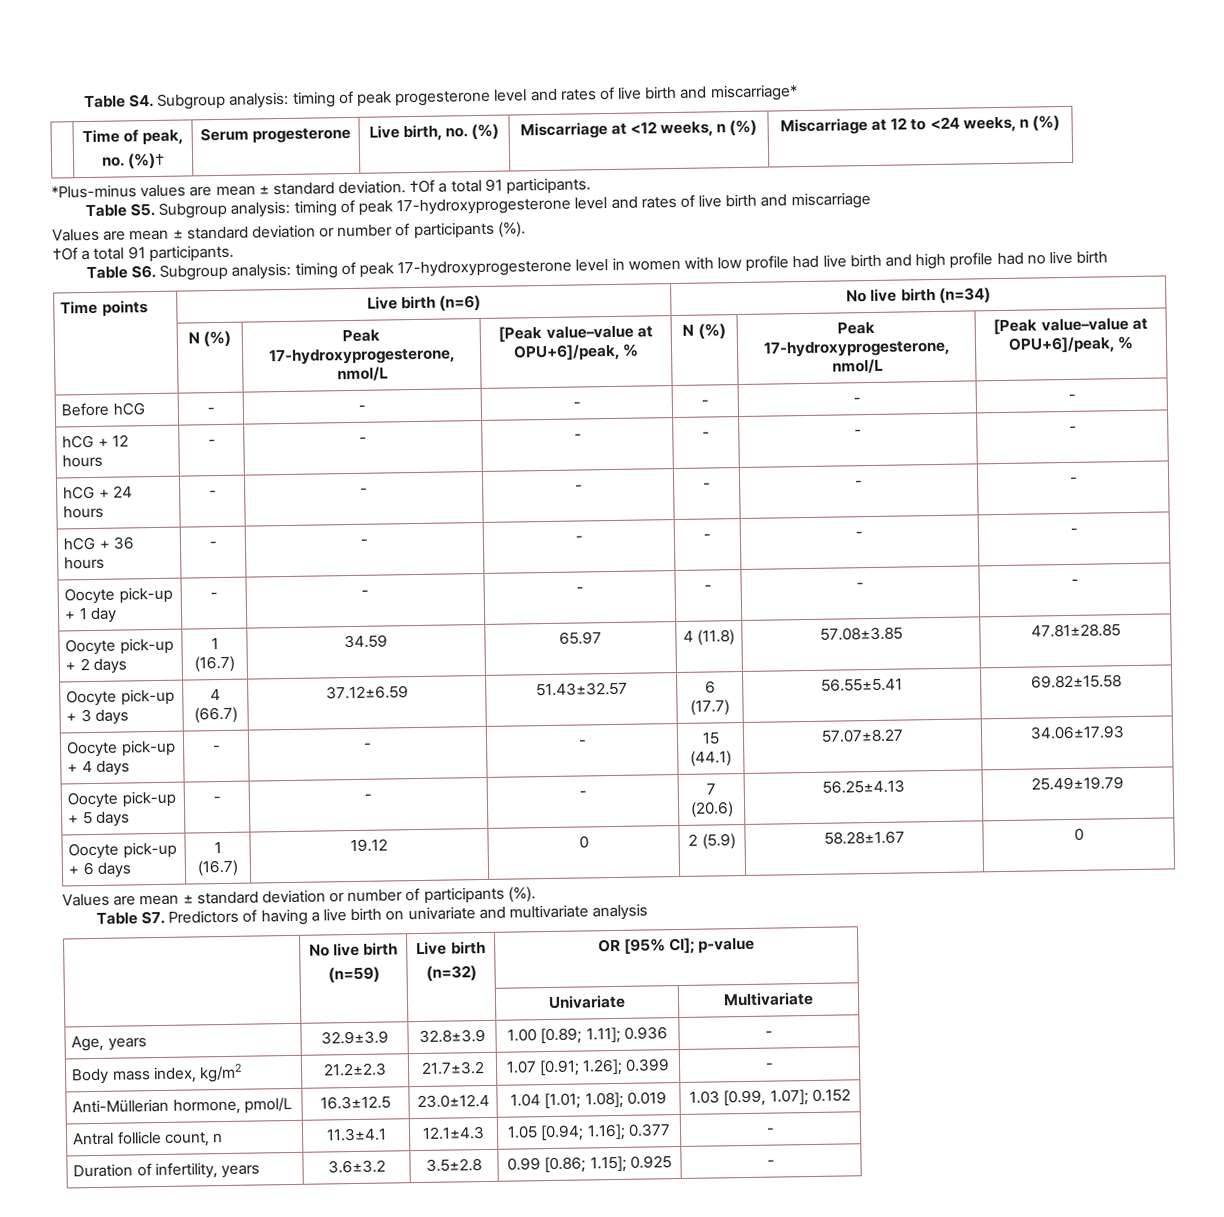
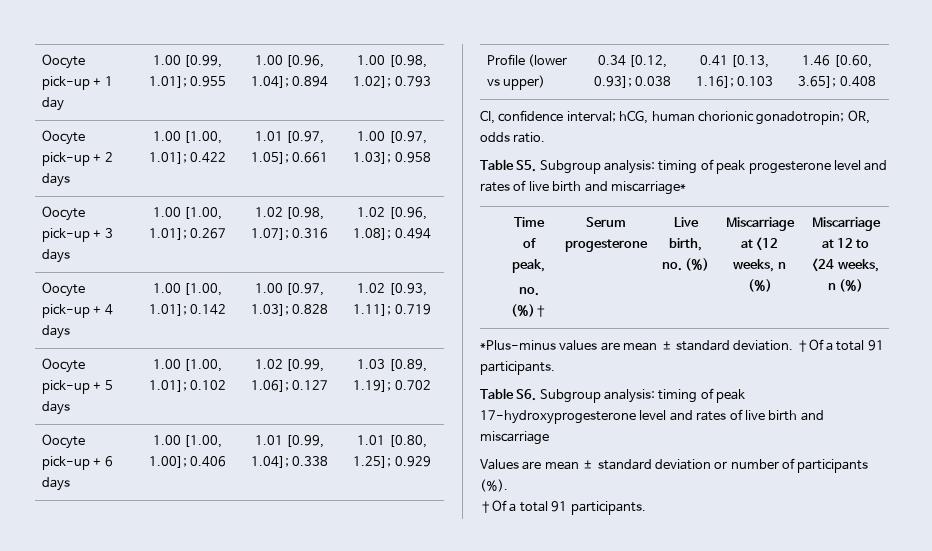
- Table S4. Subgroup analysis: timing of peak progesterone level and rates of live birth and miscarriage*
+ Oocyte pick-up + 1 day | 1.00 [0.99, 1.01]; 0.955 | 1.00 [0.96, 1.04]; 0.894 | 1.00 [0.98, 1.02]; 0.793
+ Oocyte pick-up + 2 days | 1.00 [1.00, 1.01]; 0.422 | 1.01 [0.97, 1.05]; 0.661 | 1.00 [0.97, 1.03]; 0.958
+ Oocyte pick-up + 3 days | 1.00 [1.00, 1.01]; 0.267 | 1.02 [0.98, 1.07]; 0.316 | 1.02 [0.96, 1.08]; 0.494
+ Oocyte pick-up + 4 days | 1.00 [1.00, 1.01]; 0.142 | 1.00 [0.97, 1.03]; 0.828 | 1.02 [0.93, 1.11]; 0.719
+ Oocyte pick-up + 5 days | 1.00 [1.00, 1.01]; 0.102 | 1.02 [0.99, 1.06]; 0.127 | 1.03 [0.89, 1.19]; 0.702
+ Oocyte pick-up + 6 days | 1.00 [1.00, 1.00]; 0.406 | 1.01 [0.99, 1.04]; 0.338 | 1.01 [0.80, 1.25]; 0.929
+ Profile (lower vs upper) | 0.34 [0.12, 0.93]; 0.038 | 0.41 [0.13, 1.16]; 0.103 | 1.46 [0.60, 3.65]; 0.408
+ CI, confidence interval; hCG, human chorionic gonadotropin; OR, odds ratio.
+ Table S5. Subgroup analysis: timing of peak progesterone level and rates of live birth and miscarriage*
- Table S5. Subgroup analysis: timing of peak 17-hydroxyprogesterone level and rates of live birth and miscarriage
+ Table S6. Subgroup analysis: timing of peak 17-hydroxyprogesterone level and rates of live birth and miscarriage
- Table S6. Subgroup analysis: timing of peak 17-hydroxyprogesterone level in women with low profile had live birth and high profile had no live birth
- Time points | Live birth (n=6) | No live birth (n=34)
- | N (%) | Peak 17-hydroxyprogesterone, nmol/L | [Peak value–value at OPU+6]/peak, % | N (%) | Peak 17-hydroxyprogesterone, nmol/L | [Peak value–value at OPU+6]/peak, %
- Before hCG | - | - | - | - | - | -
- hCG + 12 hours | - | - | - | - | - | -
- hCG + 24 hours | - | - | - | - | - | -
- hCG + 36 hours | - | - | - | - | - | -
- Oocyte pick-up + 1 day | - | - | - | - | - | -
- Oocyte pick-up + 2 days | 1 (16.7) | 34.59 | 65.97 | 4 (11.8) | 57.08±3.85 | 47.81±28.85
- Oocyte pick-up + 3 days | 4 (66.7) | 37.12±6.59 | 51.43±32.57 | 6 (17.7) | 56.55±5.41 | 69.82±15.58
- Oocyte pick-up + 4 days | - | - | - | 15 (44.1) | 57.07±8.27 | 34.06±17.93
- Oocyte pick-up + 5 days | - | - | - | 7 (20.6) | 56.25±4.13 | 25.49±19.79
- Oocyte pick-up + 6 days | 1 (16.7) | 19.12 | 0 | 2 (5.9) | 58.28±1.67 | 0
- Values are mean ± standard deviation or number of participants (%).
- Table S7. Predictors of having a live birth on univariate and multivariate analysis
- | No live birth
- (n=59) | Live birth
- (n=32) | OR [95% CI]; p-value
- | | | Univariate | Multivariate
- Age, years | 32.9±3.9 | 32.8±3.9 | 1.00 [0.89; 1.11]; 0.936 | -
- Body mass index, kg/m2 | 21.2±2.3 | 21.7±3.2 | 1.07 [0.91; 1.26]; 0.399 | -
- Anti-Müllerian hormone, pmol/L | 16.3±12.5 | 23.0±12.4 | 1.04 [1.01; 1.08]; 0.019 | 1.03 [0.99, 1.07]; 0.152
- Antral follicle count, n | 11.3±4.1 | 12.1±4.3 | 1.05 [0.94; 1.16]; 0.377 | -
- Duration of infertility, years | 3.6±3.2 | 3.5±2.8 | 0.99 [0.86; 1.15]; 0.925 | -

